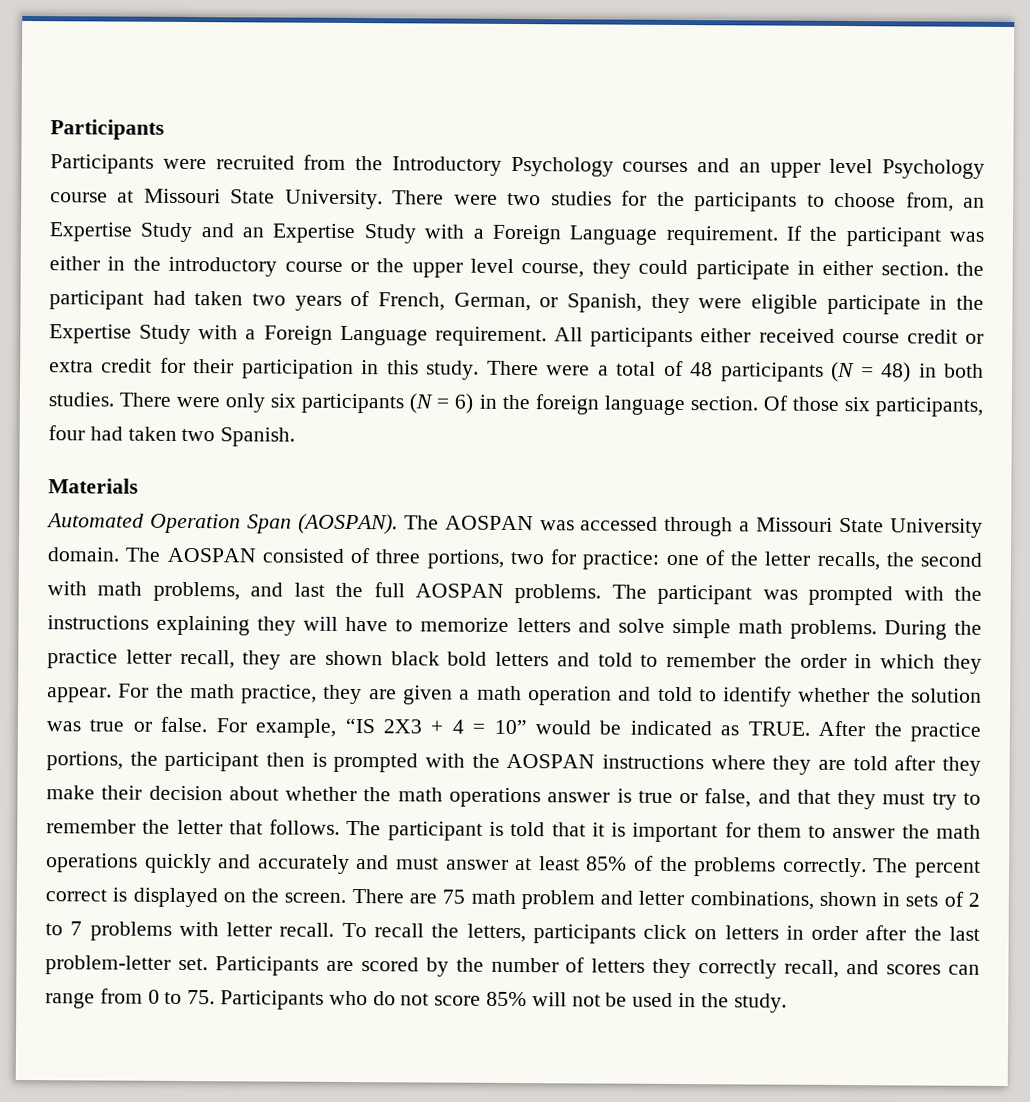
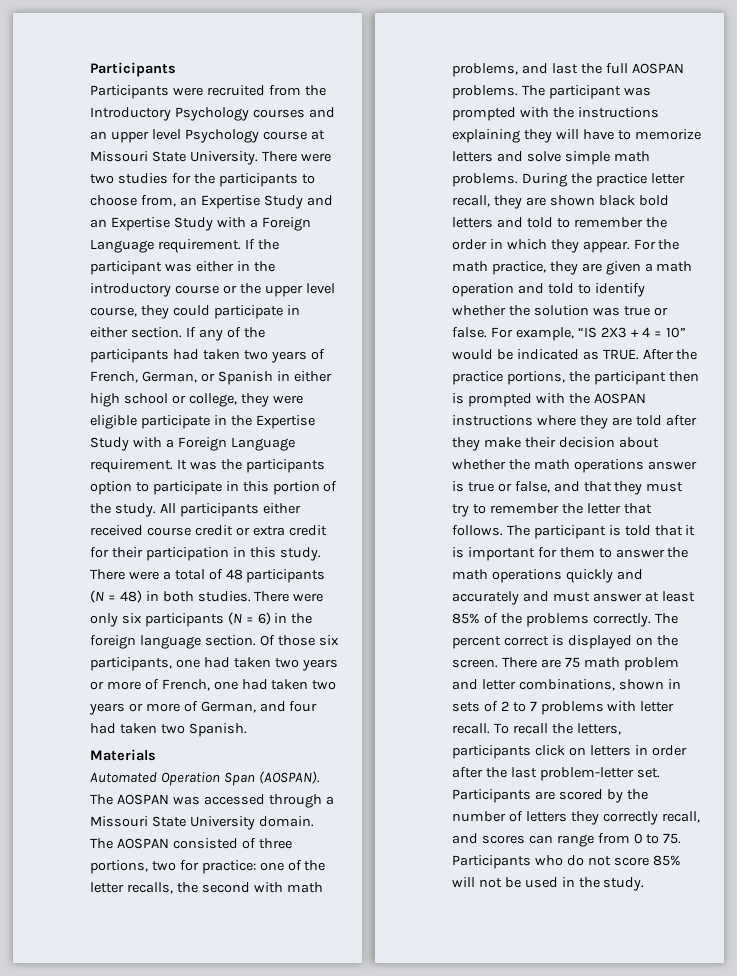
- If the participant was either in the introductory course or the upper level course, they could participate in either section. the participant had taken two years of French, German, or Spanish, they were eligible participate in the Expertise Study with a Foreign Language requirement.
+ If the participant was either in the introductory course or the upper level course, they could participate in either section. If any of the participants had taken two years of French, German, or Spanish in either high school or college, they were eligible participate in the Expertise Study with a Foreign Language requirement.
+ It was the participants option to participate in this portion of the study.
- Of those six participants, four had taken two Spanish.
+ Of those six participants, one had taken two years or more of French, one had taken two years or more of German, and four had taken two Spanish.

